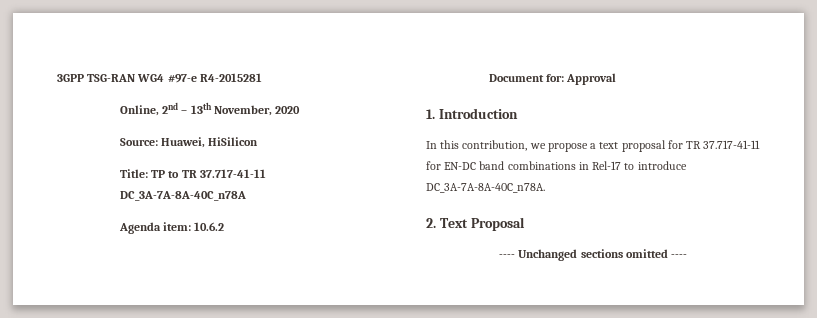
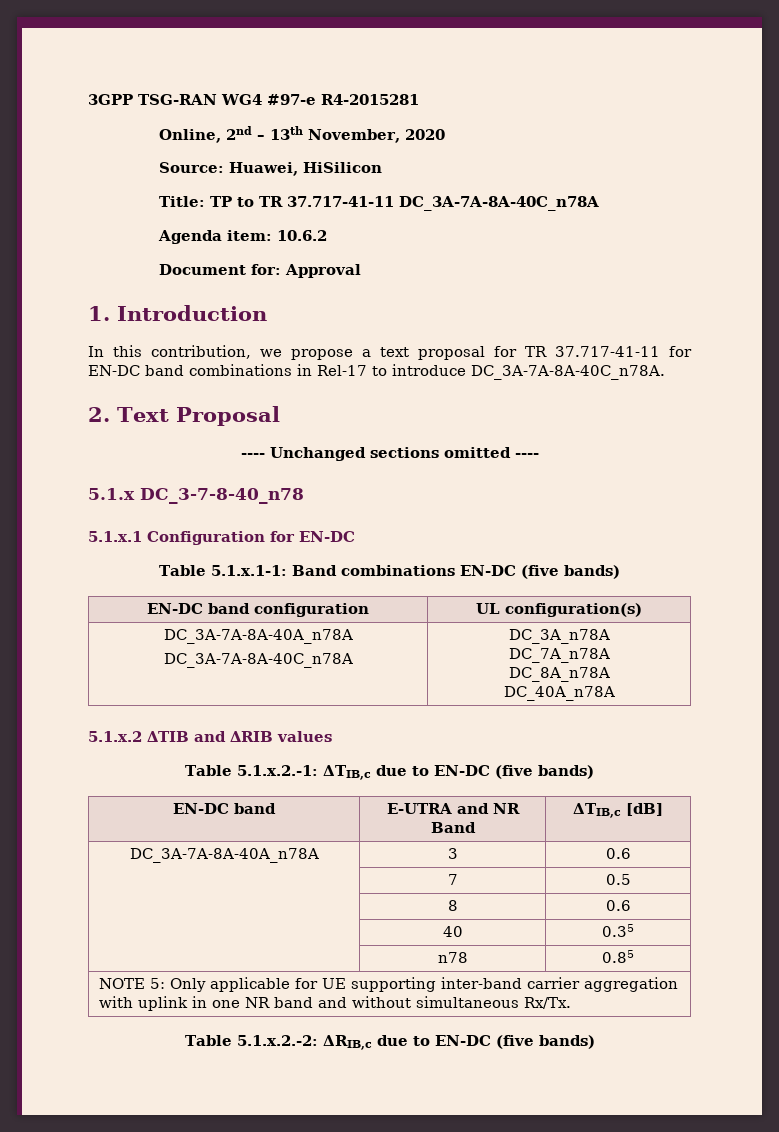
+ 5.1.x DC_3-7-8-40_n78
+ 5.1.x.1 Configuration for EN-DC
+ Table 5.1.x.1-1: Band combinations EN-DC (five bands)
+ EN-DC band configuration | UL configuration(s)
+ DC_3A-7A-8A-40A_n78A
+ DC_3A-7A-8A-40C_n78A | DC_3A_n78A
+ DC_7A_n78A
+ DC_8A_n78A
+ DC_40A_n78A
+ 5.1.x.2 ∆TIB and ∆RIB values
+ Table 5.1.x.2.-1: ΔTIB,c due to EN-DC (five bands)
+ EN-DC band | E-UTRA and NR Band | ΔTIB,c [dB]
+ DC_3A-7A-8A-40A_n78A | 3 | 0.6
+ | 7 | 0.5
+ | 8 | 0.6
+ | 40 | 0.35
+ | n78 | 0.85
+ NOTE 5: Only applicable for UE supporting inter-band carrier aggregation with uplink in one NR band and without simultaneous Rx/Tx.
+ Table 5.1.x.2.-2: ΔRIB,c due to EN-DC (five bands)

